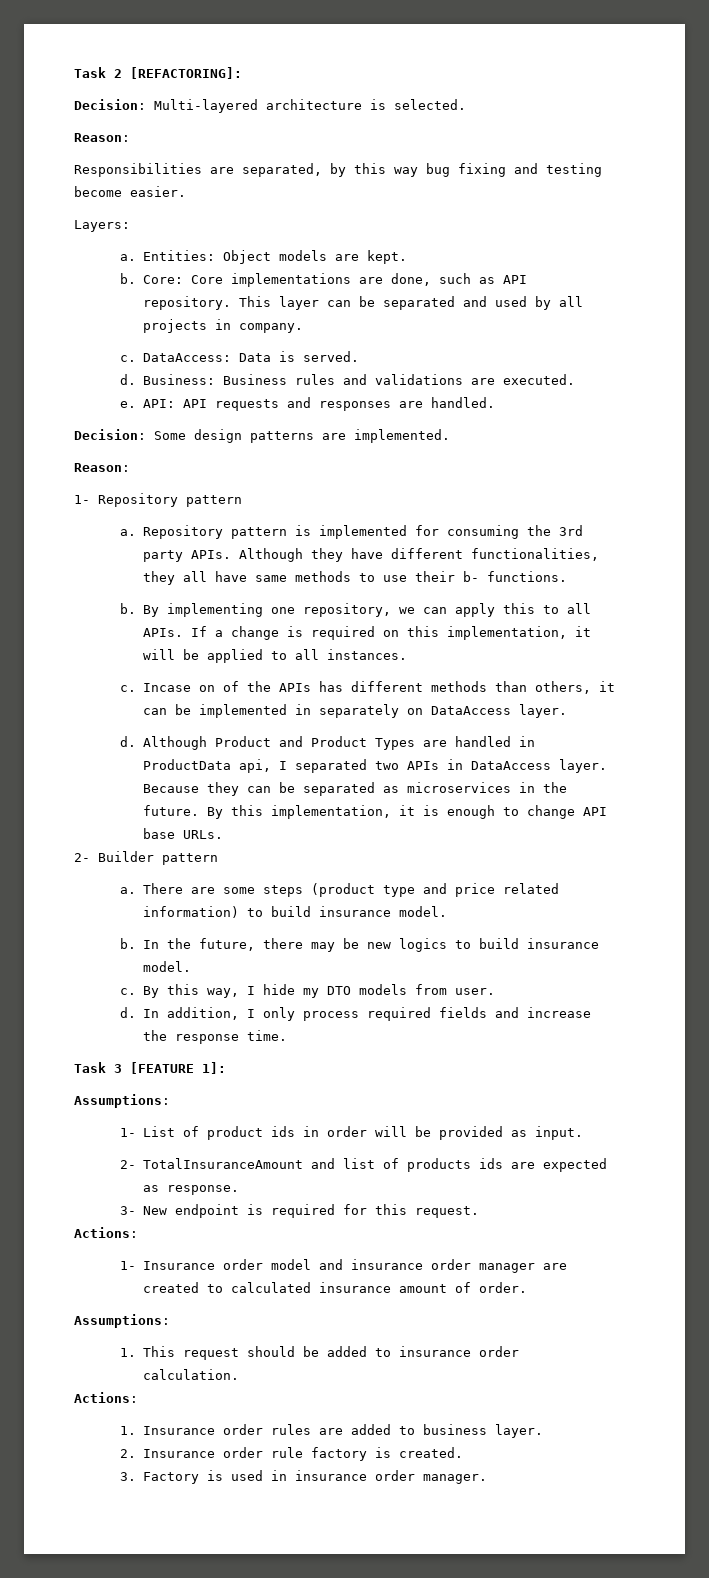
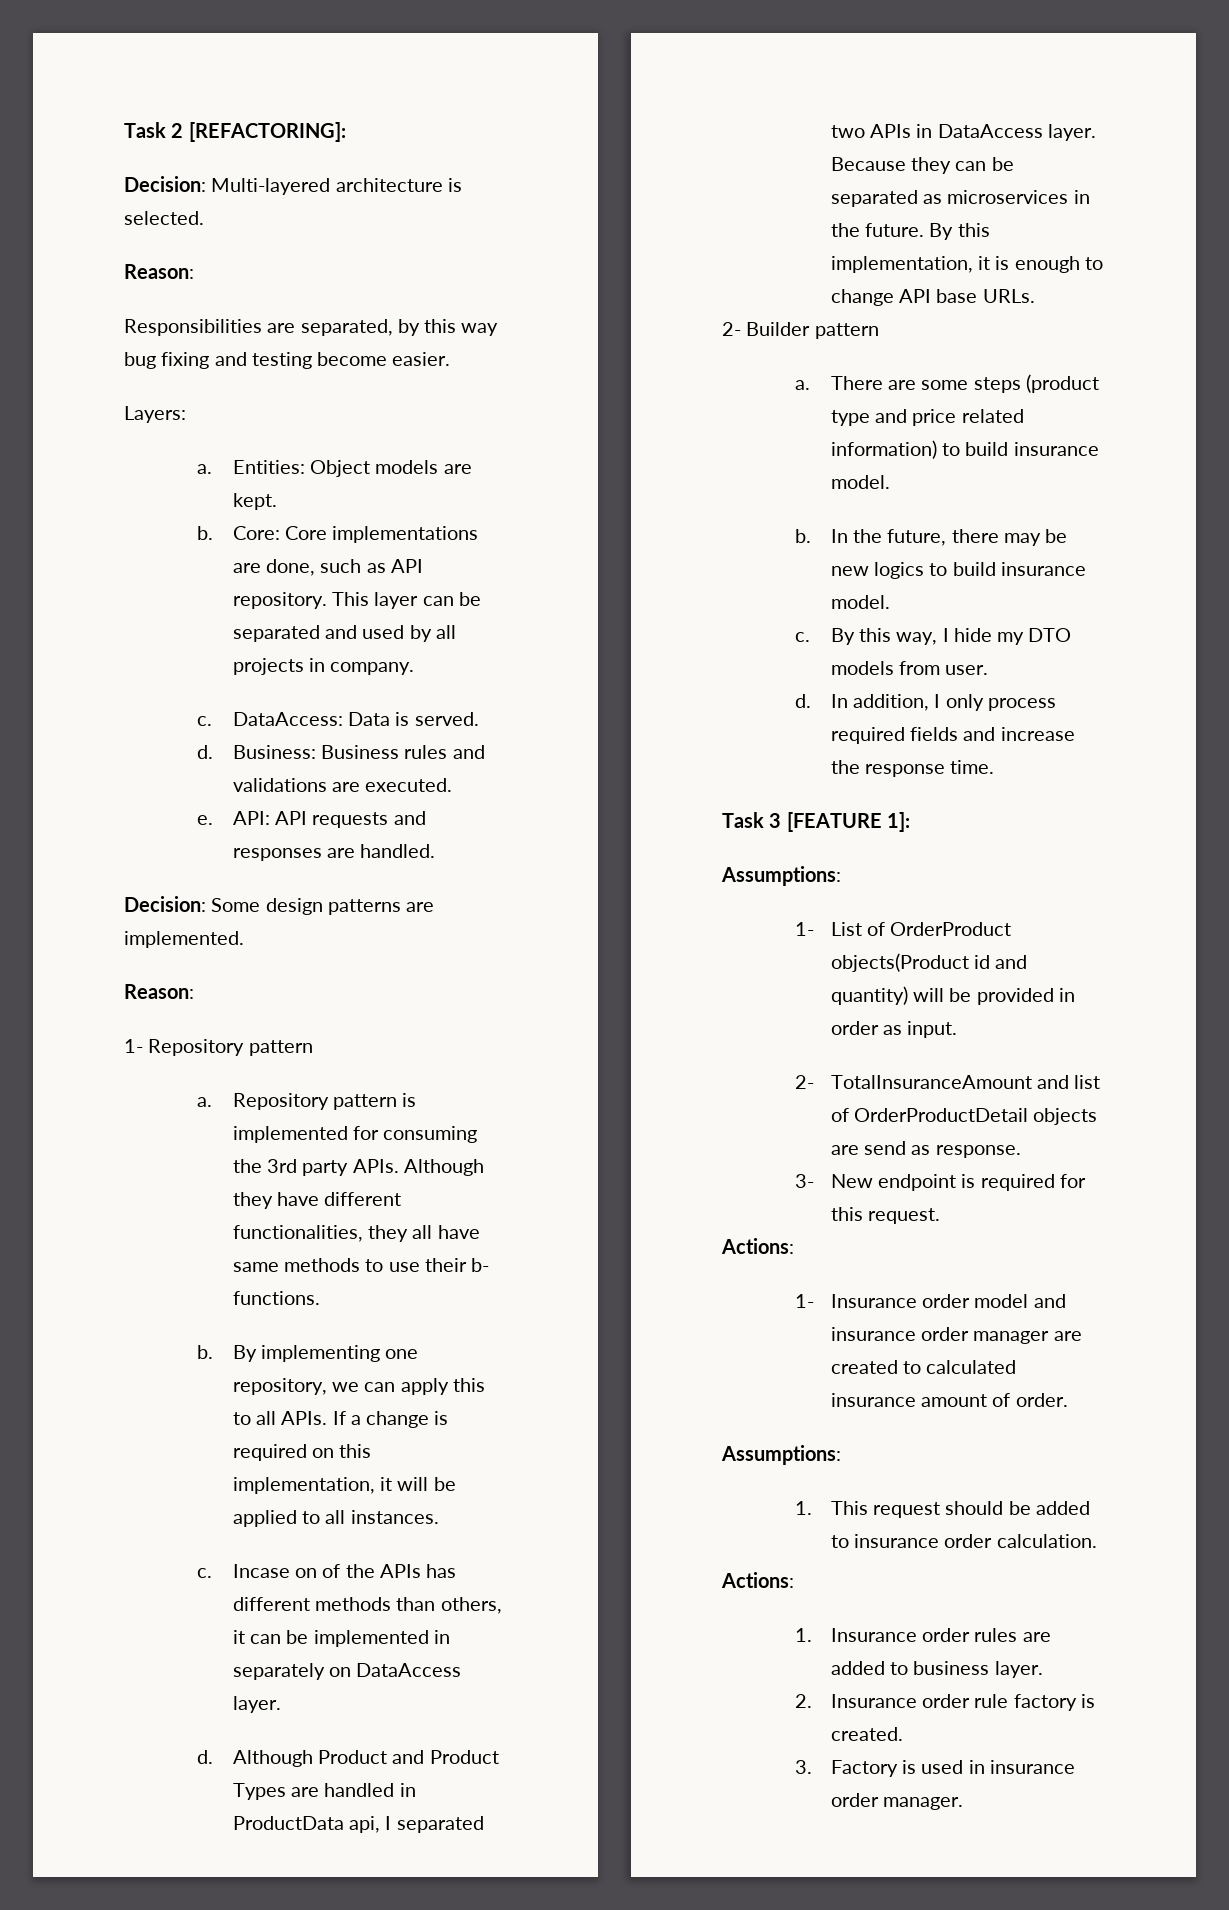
- 1- List of product ids in order will be provided as input.
+ 1- List of OrderProduct objects(Product id and quantity) will be provided in order as input.
- 2- TotalInsuranceAmount and list of products ids are expected as response.
+ 2- TotalInsuranceAmount and list of OrderProductDetail objects are send as response.

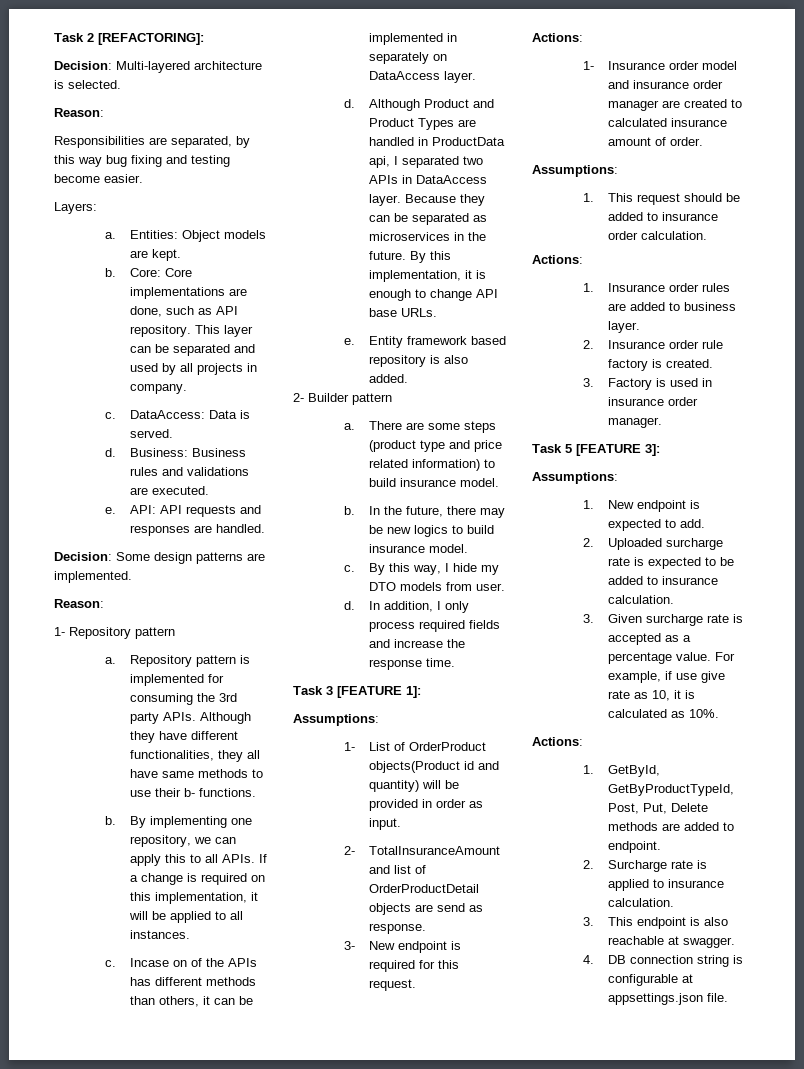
+ e. Entity framework based repository is also added.
+ Task 5 [FEATURE 3]:
+ Assumptions:
+ 1. New endpoint is expected to add.
+ 2. Uploaded surcharge rate is expected to be added to insurance calculation.
+ 3. Given surcharge rate is accepted as a percentage value. For example, if use give rate as 10, it is calculated as 10%.
+ Actions:
+ 1. GetById, GetByProductTypeId, Post, Put, Delete methods are added to endpoint.
+ 2. Surcharge rate is applied to insurance calculation.
+ 3. This endpoint is also reachable at swagger.
+ 4. DB connection string is configurable at appsettings.json file.

